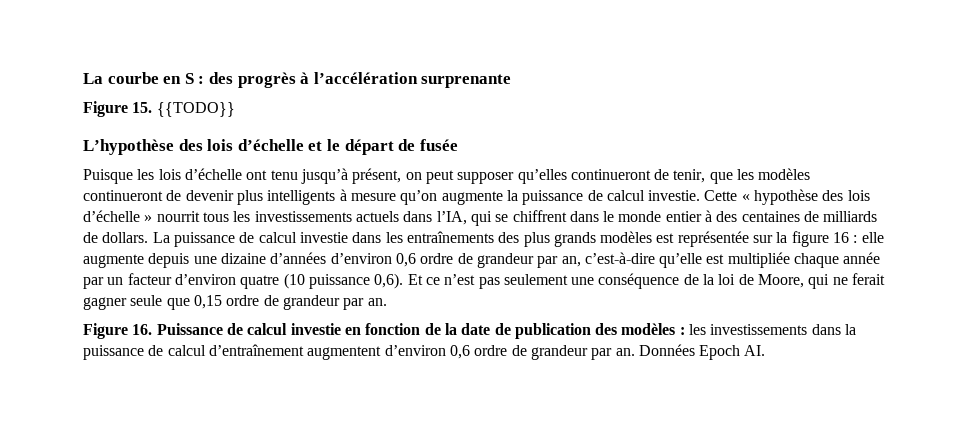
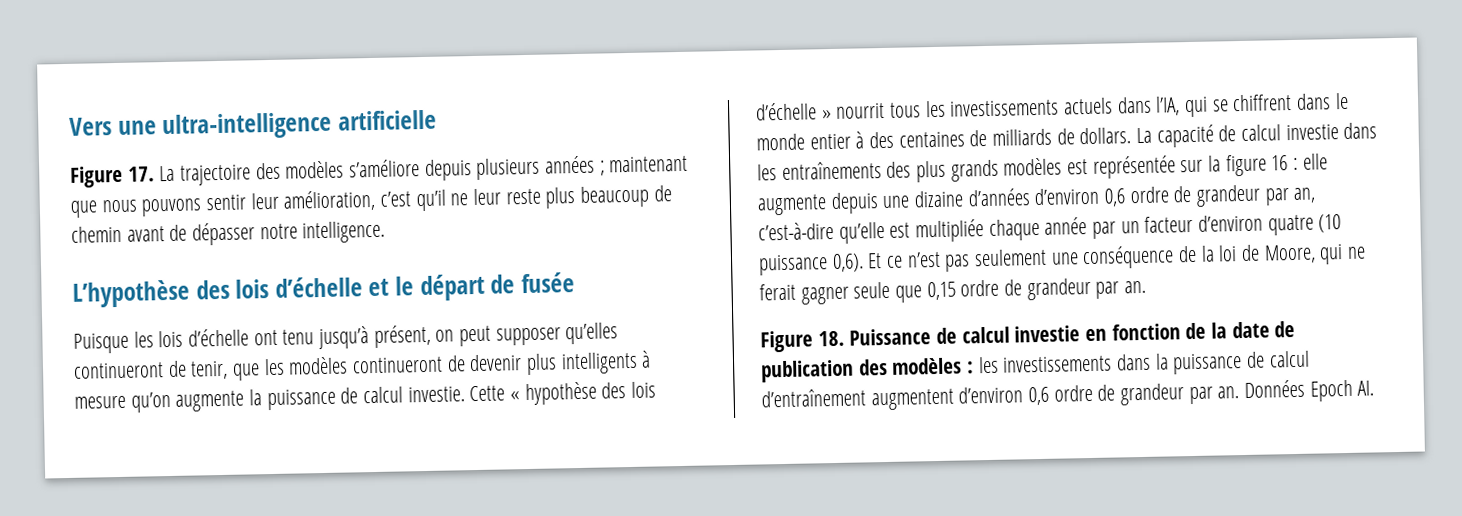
- La courbe en S : des progrès à l’accélération surprenante
- Figure 15. {{TODO}}
+ Vers une ultra-intelligence artificielle
+ Figure 17. La trajectoire des modèles s’améliore depuis plusieurs années ; maintenant que nous pouvons sentir leur amélioration, c’est qu’il ne leur reste plus beaucoup de chemin avant de dépasser notre intelligence.
- La puissance de calcul investie dans les entraînements des plus grands modèles est représentée sur la figure 16 : elle augmente depuis une dizaine d’années d’environ 0,6 ordre de grandeur par an, c’est-à-dire qu’elle est multipliée chaque année par un facteur d’environ quatre (10 puissance 0,6).
+ La capacité de calcul investie dans les entraînements des plus grands modèles est représentée sur la figure 16 : elle augmente depuis une dizaine d’années d’environ 0,6 ordre de grandeur par an, c’est-à-dire qu’elle est multipliée chaque année par un facteur d’environ quatre (10 puissance 0,6).
- Figure 16. Puissance de calcul investie en fonction de la date de publication des modèles : les investissements dans la puissance de calcul d’entraînement augmentent d’environ 0,6 ordre de grandeur par an.
+ Figure 18. Puissance de calcul investie en fonction de la date de publication des modèles : les investissements dans la puissance de calcul d’entraînement augmentent d’environ 0,6 ordre de grandeur par an.

